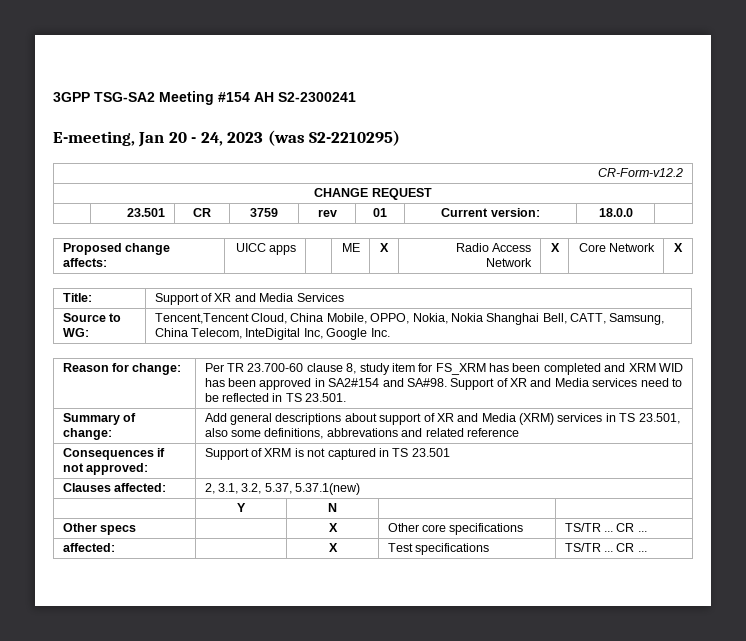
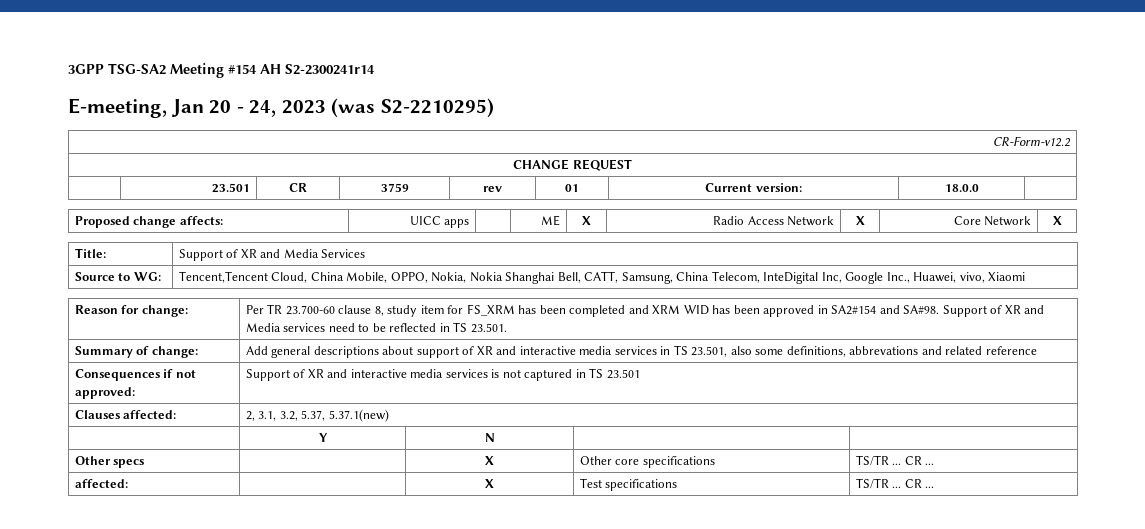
- 3GPP TSG-SA2 Meeting #154 AH S2-2300241
+ 3GPP TSG-SA2 Meeting #154 AH S2-2300241r14
- Source to WG: | Tencent,Tencent Cloud, China Mobile, OPPO, Nokia, Nokia Shanghai Bell, CATT, Samsung, China Telecom, InteDigital Inc, Google Inc.
+ Source to WG: | Tencent,Tencent Cloud, China Mobile, OPPO, Nokia, Nokia Shanghai Bell, CATT, Samsung, China Telecom, InteDigital Inc, Google Inc., Huawei, vivo, Xiaomi
- Summary of change: | Add general descriptions about support of XR and Media (XRM) services in TS 23.501, also some definitions, abbrevations and related reference
+ Summary of change: | Add general descriptions about support of XR and interactive media services in TS 23.501, also some definitions, abbrevations and related reference
- Consequences if not approved: | Support of XRM is not captured in TS 23.501
+ Consequences if not approved: | Support of XR and interactive media services is not captured in TS 23.501

